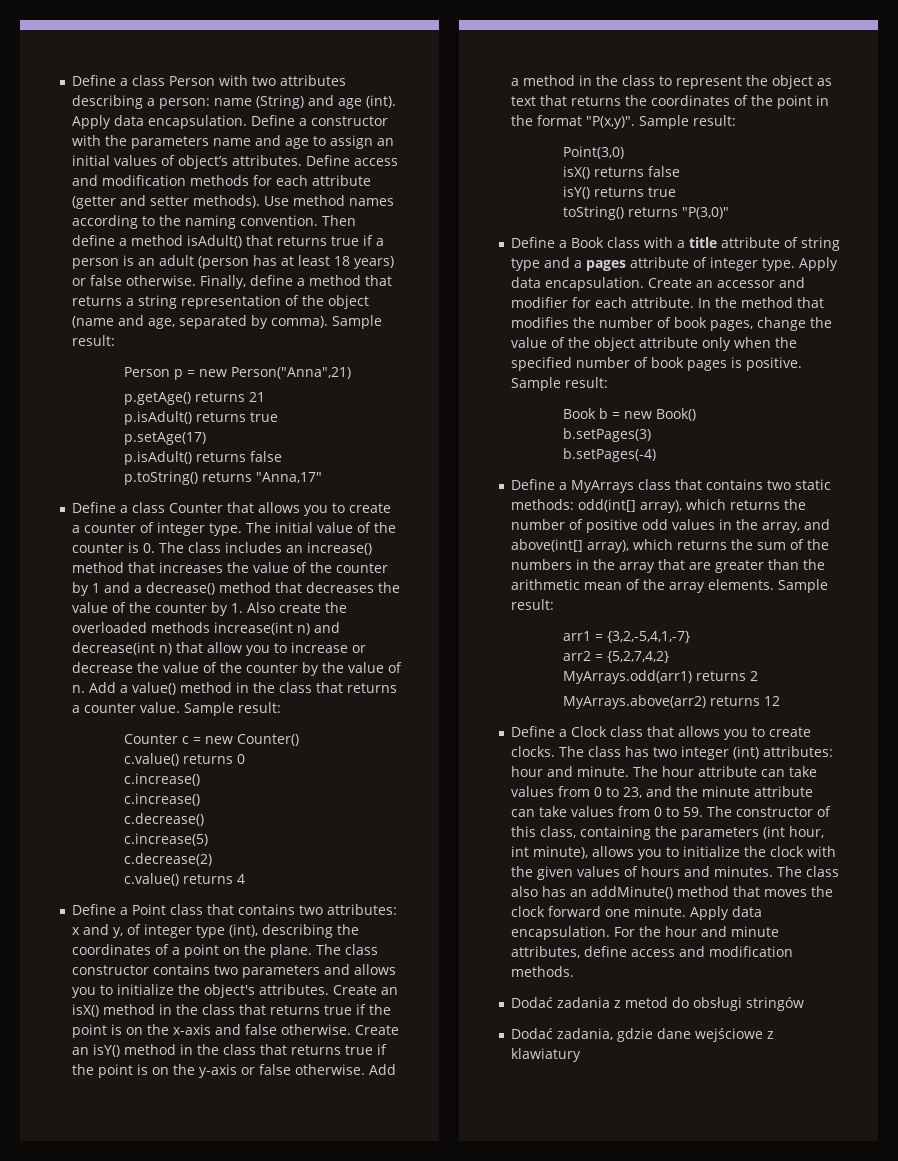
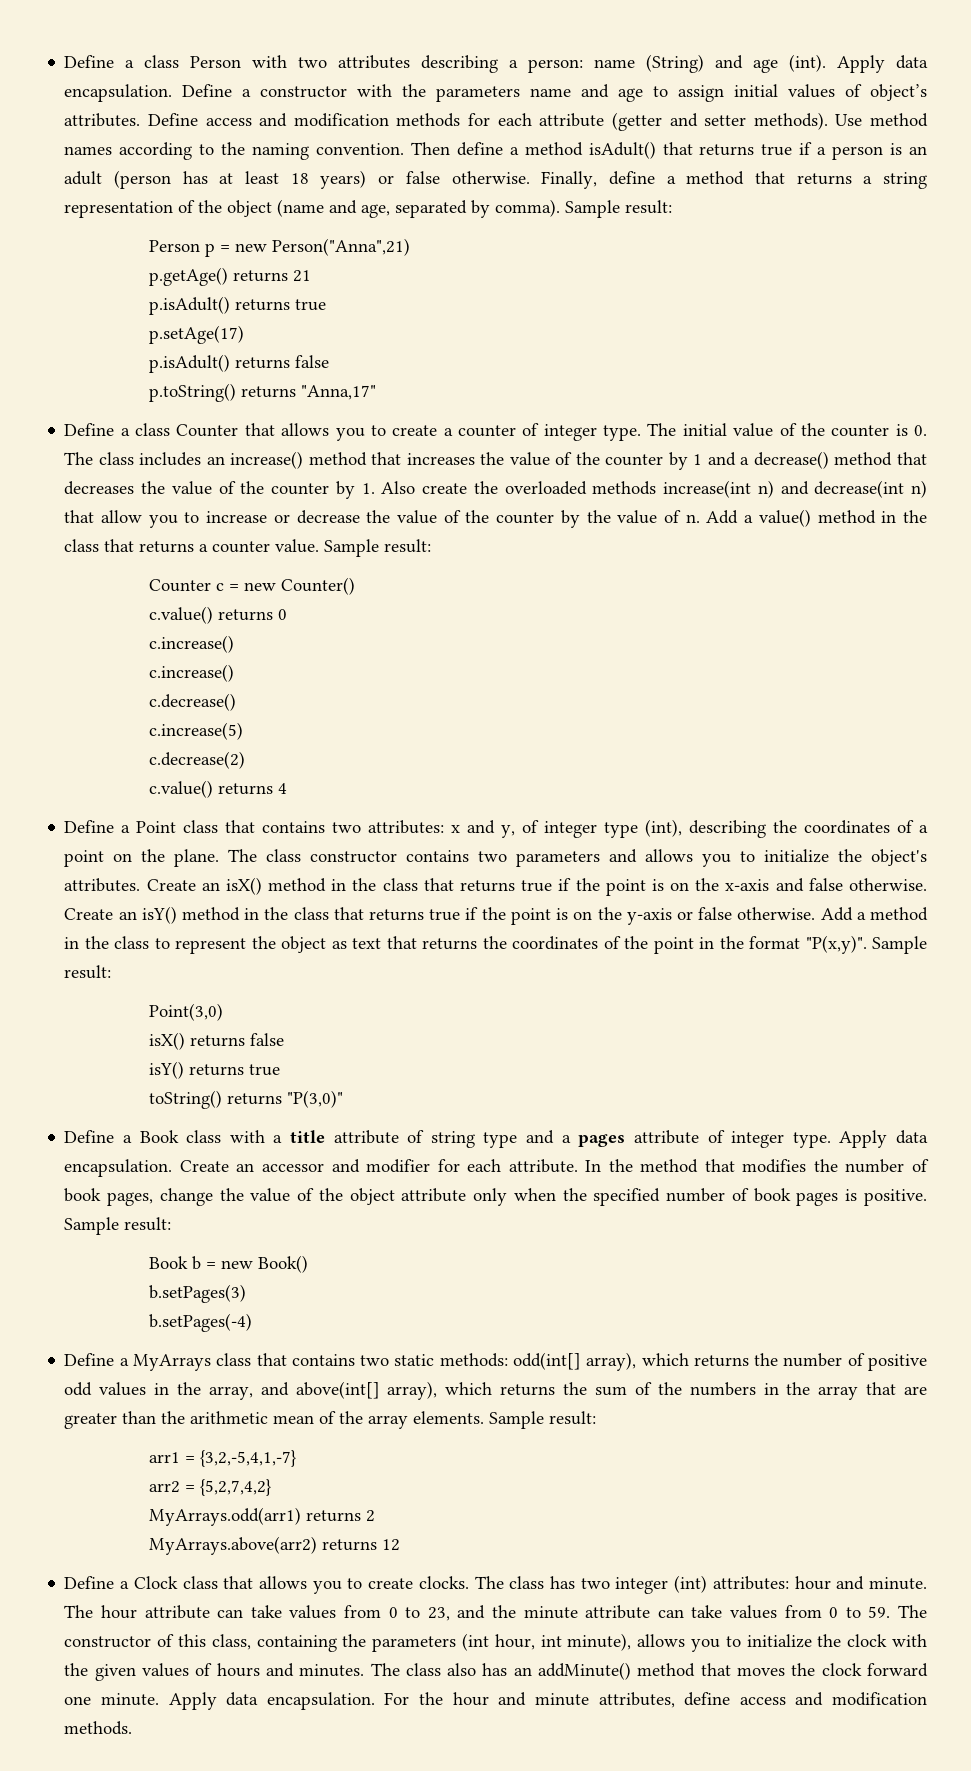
- Define a constructor with the parameters name and age to assign an initial values of object’s attributes.
+ Define a constructor with the parameters name and age to assign initial values of object’s attributes.
- Dodać zadania z metod do obsługi stringów
- Dodać zadania, gdzie dane wejściowe z klawiatury

